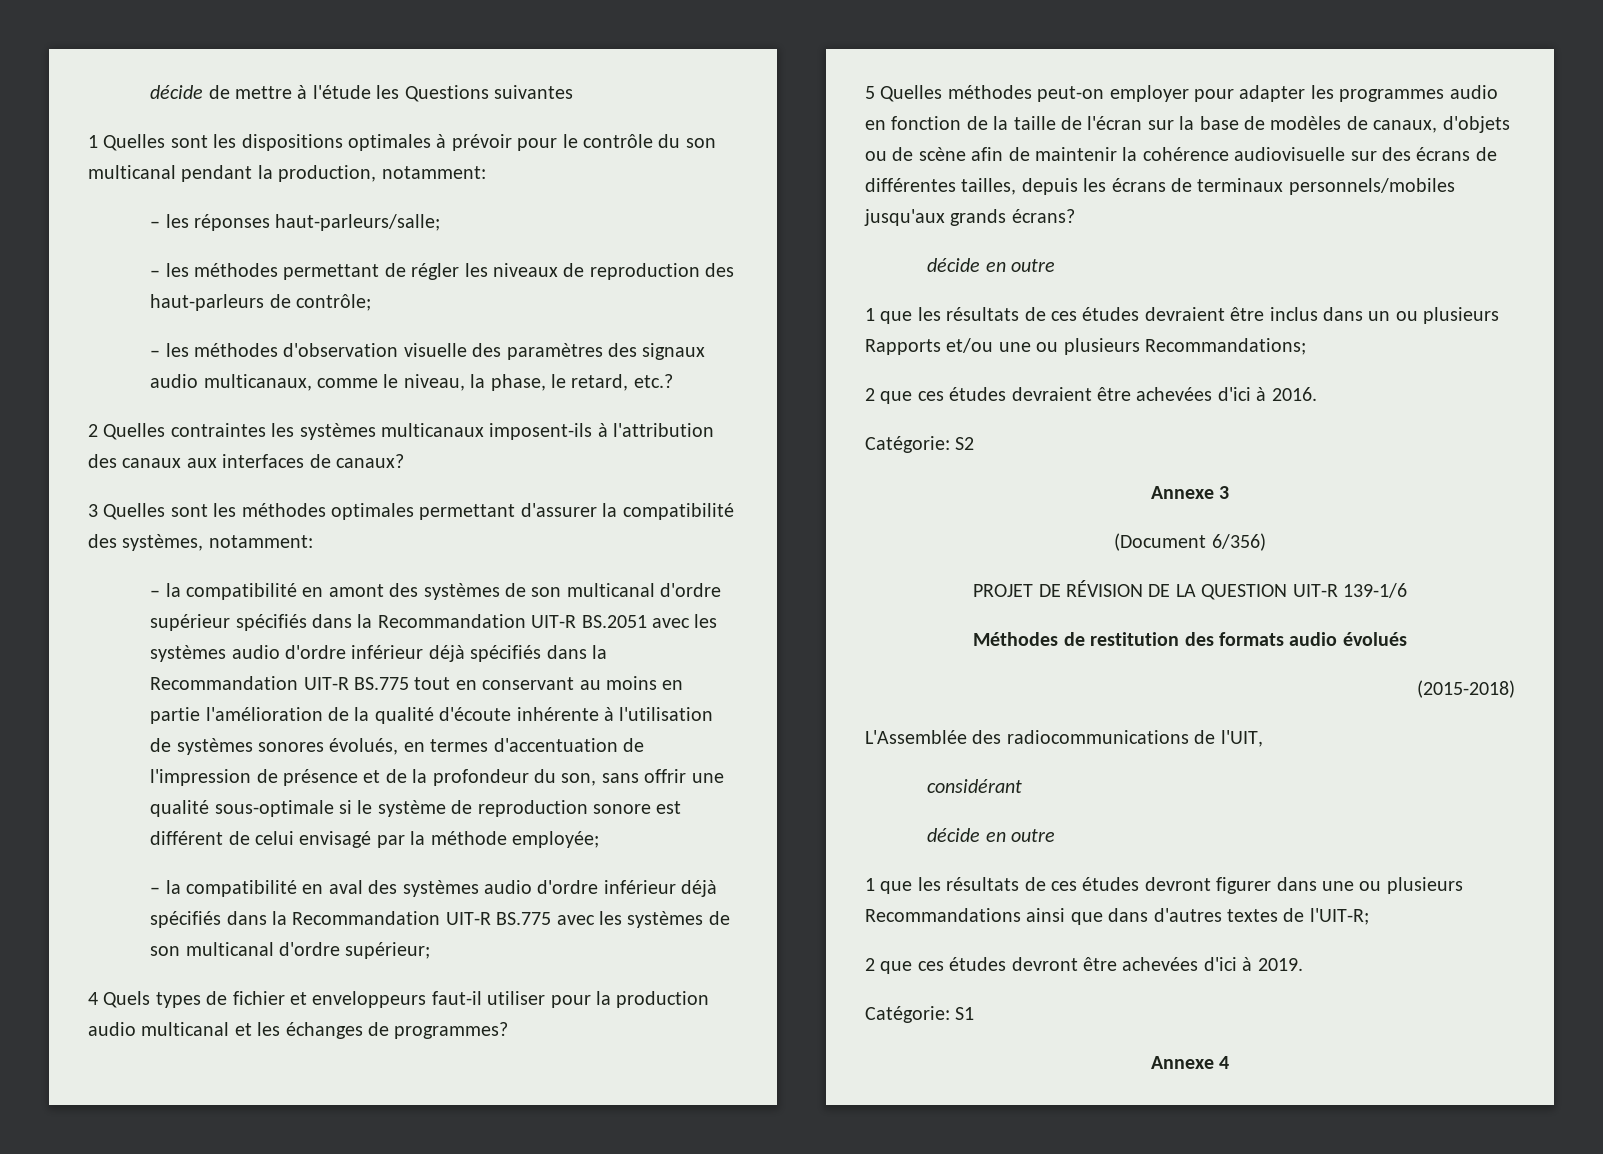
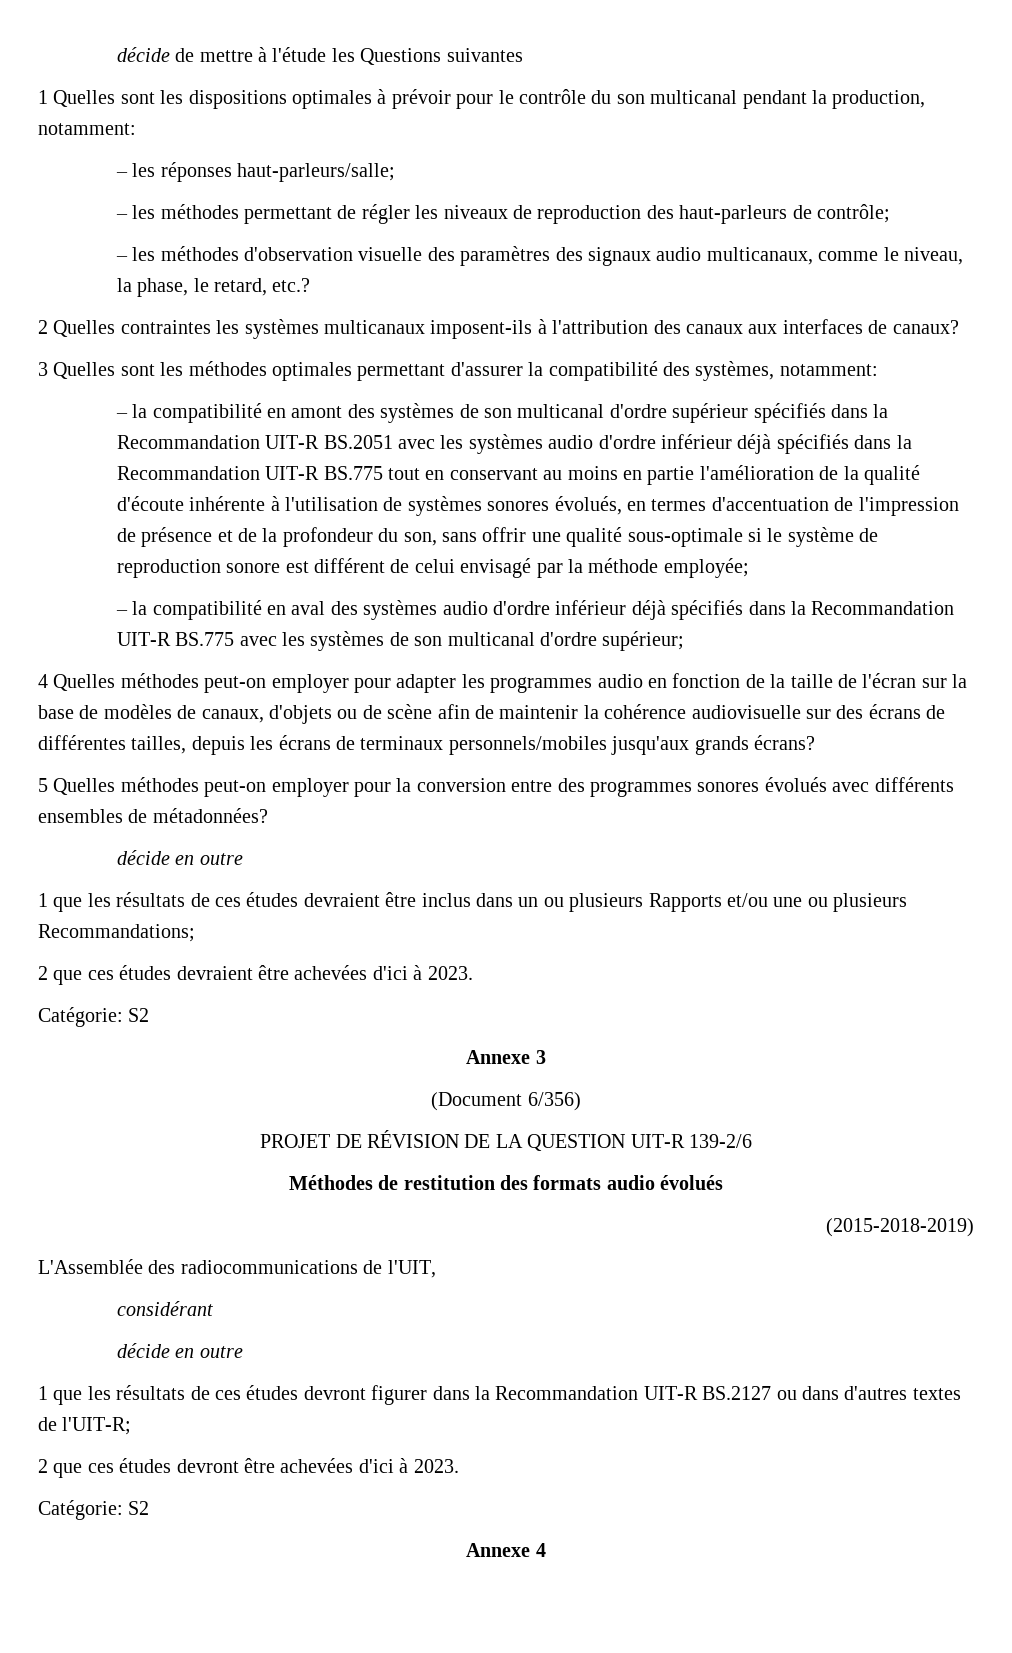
- 4 Quels types de fichier et enveloppeurs faut-il utiliser pour la production audio multicanal et les échanges de programmes?
- 5 Quelles méthodes peut-on employer pour adapter les programmes audio en fonction de la taille de l'écran sur la base de modèles de canaux, d'objets ou de scène afin de maintenir la cohérence audiovisuelle sur des écrans de différentes tailles, depuis les écrans de terminaux personnels/mobiles jusqu'aux grands écrans?
+ 4 Quelles méthodes peut-on employer pour adapter les programmes audio en fonction de la taille de l'écran sur la base de modèles de canaux, d'objets ou de scène afin de maintenir la cohérence audiovisuelle sur des écrans de différentes tailles, depuis les écrans de terminaux personnels/mobiles jusqu'aux grands écrans?
+ 5 Quelles méthodes peut-on employer pour la conversion entre des programmes sonores évolués avec différents ensembles de métadonnées?
- 2 que ces études devraient être achevées d'ici à 2016.
+ 2 que ces études devraient être achevées d'ici à 2023.
- PROJET DE RÉVISION DE LA QUESTION UIT-R 139-1/6
+ PROJET DE RÉVISION DE LA QUESTION UIT-R 139-2/6
- (2015-2018)
+ (2015-2018-2019)
- 1 que les résultats de ces études devront figurer dans une ou plusieurs Recommandations ainsi que dans d'autres textes de l'UIT-R;
+ 1 que les résultats de ces études devront figurer dans la Recommandation UIT-R BS.2127 ou dans d'autres textes de l'UIT-R;
- 2 que ces études devront être achevées d'ici à 2019.
- Catégorie: S1
+ 2 que ces études devront être achevées d'ici à 2023.
+ Catégorie: S2

